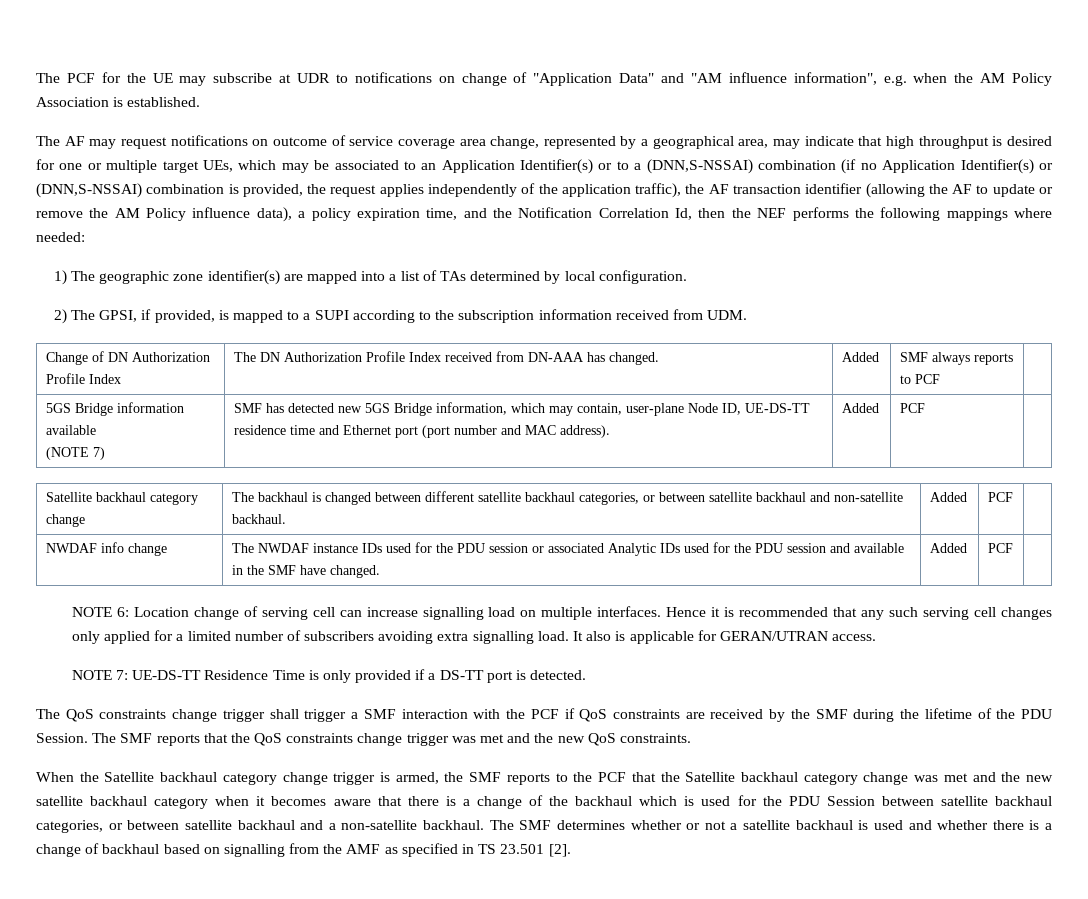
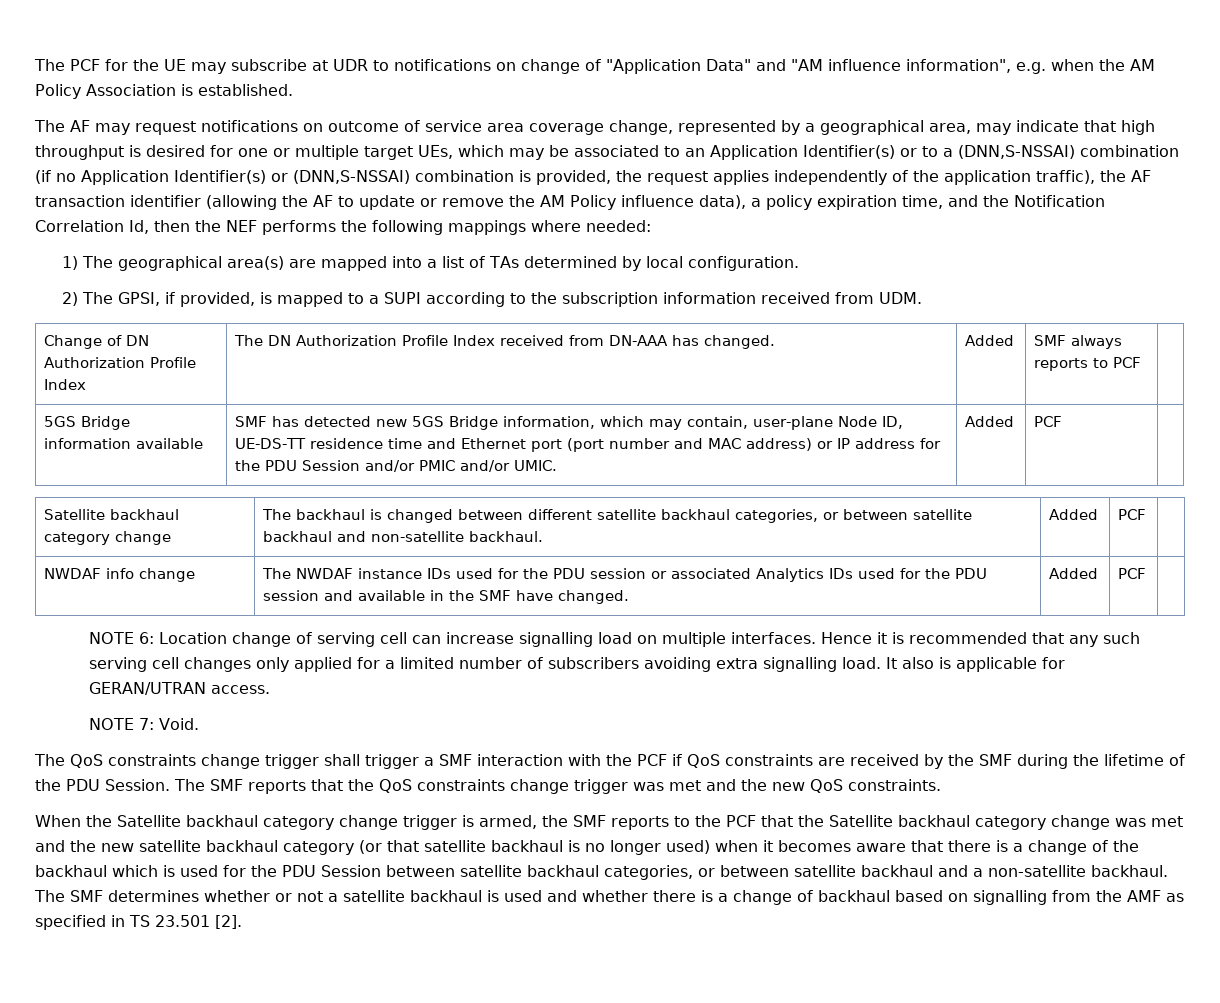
- The AF may request notifications on outcome of service coverage area change, represented by a geographical area, may indicate that high throughput is desired for one or multiple target UEs, which may be associated to an Application Identifier(s) or to a (DNN,S-NSSAI) combination (if no Application Identifier(s) or (DNN,S-NSSAI) combination is provided, the request applies independently of the application traffic), the AF transaction identifier (allowing the AF to update or remove the AM Policy influence data), a policy expiration time, and the Notification Correlation Id, then the NEF performs the following mappings where needed:
+ The AF may request notifications on outcome of service area coverage change, represented by a geographical area, may indicate that high throughput is desired for one or multiple target UEs, which may be associated to an Application Identifier(s) or to a (DNN,S-NSSAI) combination (if no Application Identifier(s) or (DNN,S-NSSAI) combination is provided, the request applies independently of the application traffic), the AF transaction identifier (allowing the AF to update or remove the AM Policy influence data), a policy expiration time, and the Notification Correlation Id, then the NEF performs the following mappings where needed:
- 1) The geographic zone identifier(s) are mapped into a list of TAs determined by local configuration.
+ 1) The geographical area(s) are mapped into a list of TAs determined by local configuration.
- (NOTE 7)
- SMF has detected new 5GS Bridge information, which may contain, user-plane Node ID, UE-DS-TT residence time and Ethernet port (port number and MAC address).
+ SMF has detected new 5GS Bridge information, which may contain, user-plane Node ID, UE-DS-TT residence time and Ethernet port (port number and MAC address) or IP address for the PDU Session and/or PMIC and/or UMIC.
- NWDAF info change | The NWDAF instance IDs used for the PDU session or associated Analytic IDs used for the PDU session and available in the SMF have changed. | Added | PCF |
+ NWDAF info change | The NWDAF instance IDs used for the PDU session or associated Analytics IDs used for the PDU session and available in the SMF have changed. | Added | PCF |
- NOTE 7: UE-DS-TT Residence Time is only provided if a DS-TT port is detected.
+ NOTE 7: Void.
- When the Satellite backhaul category change trigger is armed, the SMF reports to the PCF that the Satellite backhaul category change was met and the new satellite backhaul category when it becomes aware that there is a change of the backhaul which is used for the PDU Session between satellite backhaul categories, or between satellite backhaul and a non-satellite backhaul.
+ When the Satellite backhaul category change trigger is armed, the SMF reports to the PCF that the Satellite backhaul category change was met and the new satellite backhaul category (or that satellite backhaul is no longer used) when it becomes aware that there is a change of the backhaul which is used for the PDU Session between satellite backhaul categories, or between satellite backhaul and a non-satellite backhaul.

